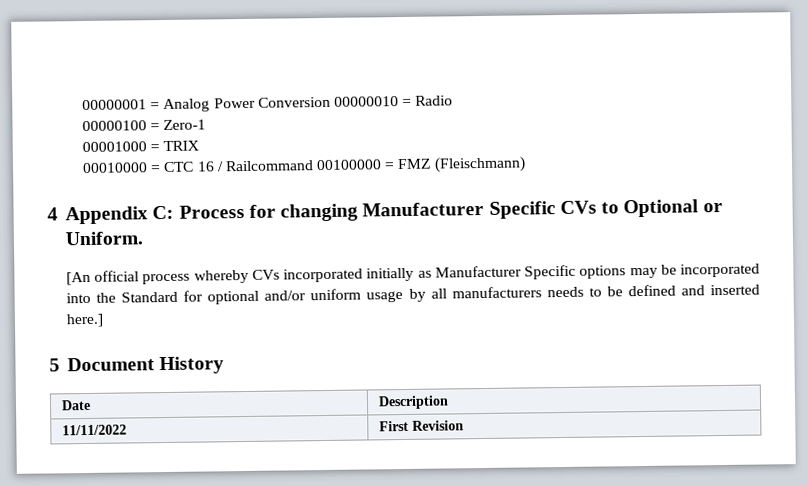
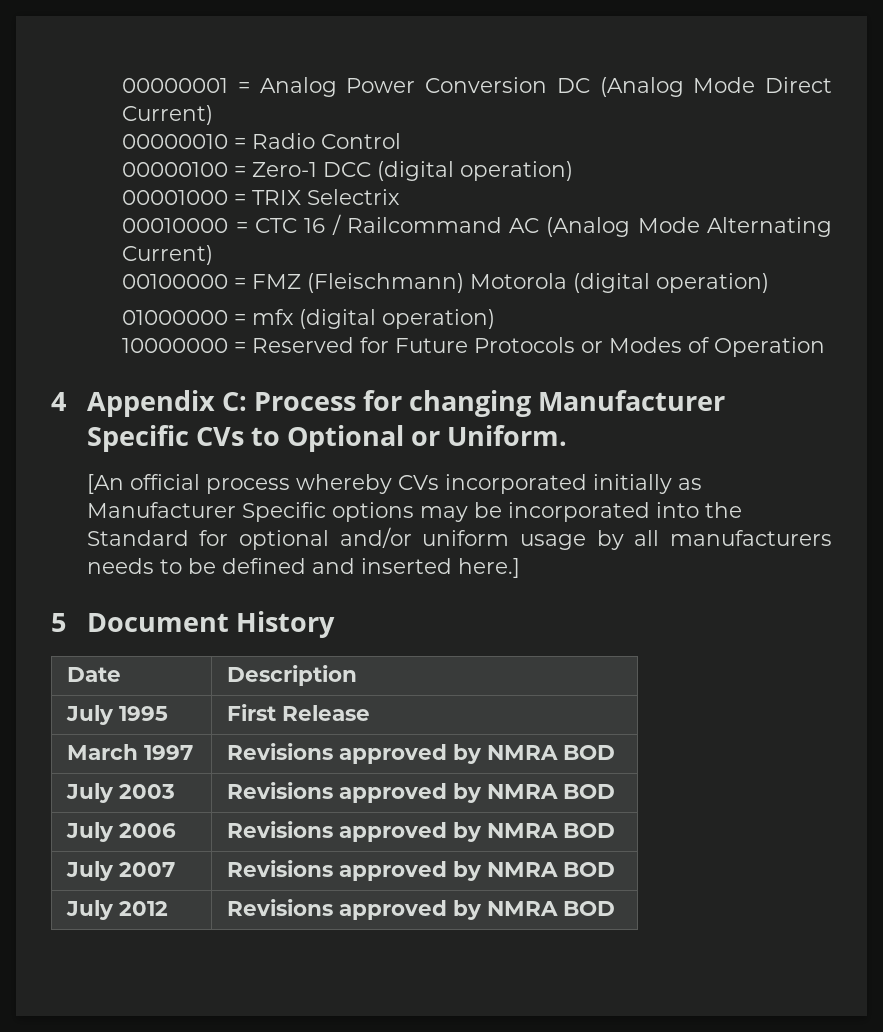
- 00000001 = Analog Power Conversion 00000010 = Radio
+ 00000001 = Analog Power Conversion DC (Analog Mode Direct Current)
+ 00000010 = Radio Control
- 00000100 = Zero-1
+ 00000100 = Zero-1 DCC (digital operation)
- 00001000 = TRIX
+ 00001000 = TRIX Selectrix
- 00010000 = CTC 16 / Railcommand 00100000 = FMZ (Fleischmann)
+ 00010000 = CTC 16 / Railcommand AC (Analog Mode Alternating Current)
+ 00100000 = FMZ (Fleischmann) Motorola (digital operation)
+ 01000000 = mfx (digital operation)
+ 10000000 = Reserved for Future Protocols or Modes of Operation
- 11/11/2022 | First Revision
+ July 1995 | First Release
+ March 1997 | Revisions approved by NMRA BOD
+ July 2003 | Revisions approved by NMRA BOD
+ July 2006 | Revisions approved by NMRA BOD
+ July 2007 | Revisions approved by NMRA BOD
+ July 2012 | Revisions approved by NMRA BOD

